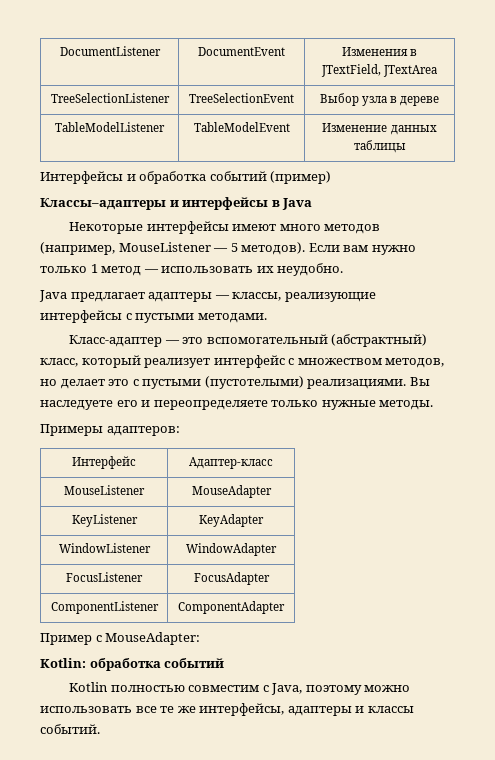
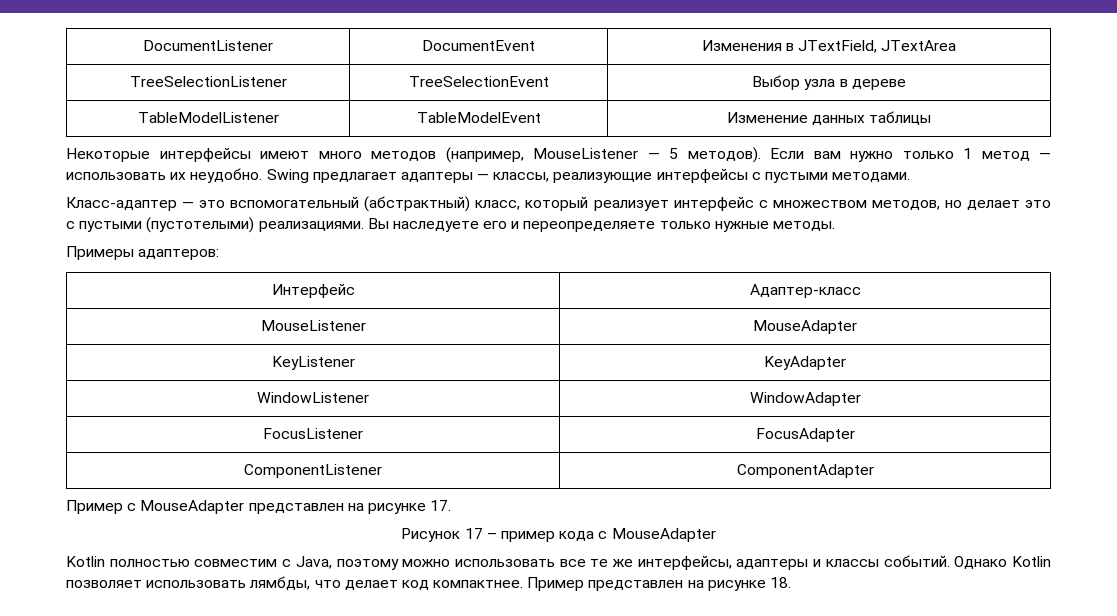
- Интерфейсы и обработка событий (пример)
- Классы–адаптеры и интерфейсы в Java
- Если вам нужно только 1 метод — использовать их неудобно.
- Java предлагает адаптеры — классы, реализующие интерфейсы с пустыми методами.
+ Если вам нужно только 1 метод — использовать их неудобно. Swing предлагает адаптеры — классы, реализующие интерфейсы с пустыми методами.
- Пример с MouseAdapter:
- Kotlin: обработка событий
+ Пример с MouseAdapter представлен на рисунке 17.
+ Рисунок 17 – пример кода с MouseAdapter
+ Однако Kotlin позволяет использовать лямбды, что делает код компактнее. Пример представлен на рисунке 18.

